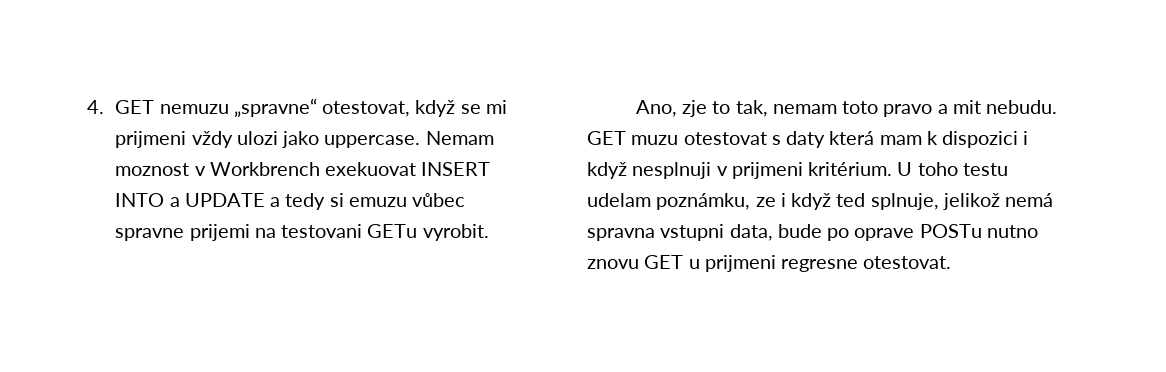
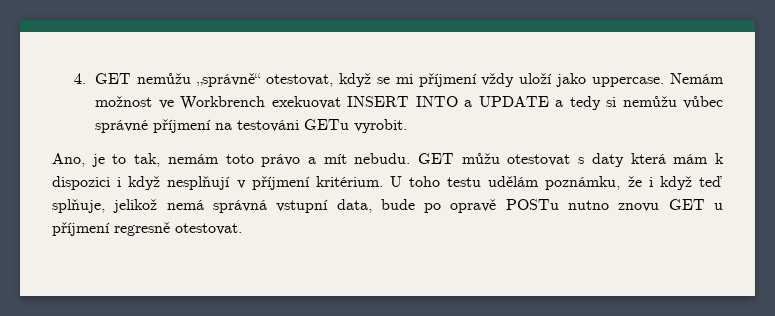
- 4. GET nemuzu „spravne“ otestovat, když se mi prijmeni vždy ulozi jako uppercase. Nemam moznost v Workbrench exekuovat INSERT INTO a UPDATE a tedy si emuzu vůbec spravne prijemi na testovani GETu vyrobit.
+ 4. GET nemůžu „správně“ otestovat, když se mi příjmení vždy uloží jako uppercase. Nemám možnost ve Workbrench exekuovat INSERT INTO a UPDATE a tedy si nemůžu vůbec správné příjmení na testováni GETu vyrobit.
- Ano, zje to tak, nemam toto pravo a mit nebudu.
+ Ano, je to tak, nemám toto právo a mít nebudu.
- GET muzu otestovat s daty která mam k dispozici i když nesplnuji v prijmeni kritérium.
+ GET můžu otestovat s daty která mám k dispozici i když nesplňují v příjmení kritérium.
- U toho testu udelam poznámku, ze i když ted splnuje, jelikož nemá spravna vstupni data, bude po oprave POSTu nutno znovu GET u prijmeni regresne otestovat.
+ U toho testu udělám poznámku, že i když teď splňuje, jelikož nemá správná vstupní data, bude po opravě POSTu nutno znovu GET u příjmení regresně otestovat.

